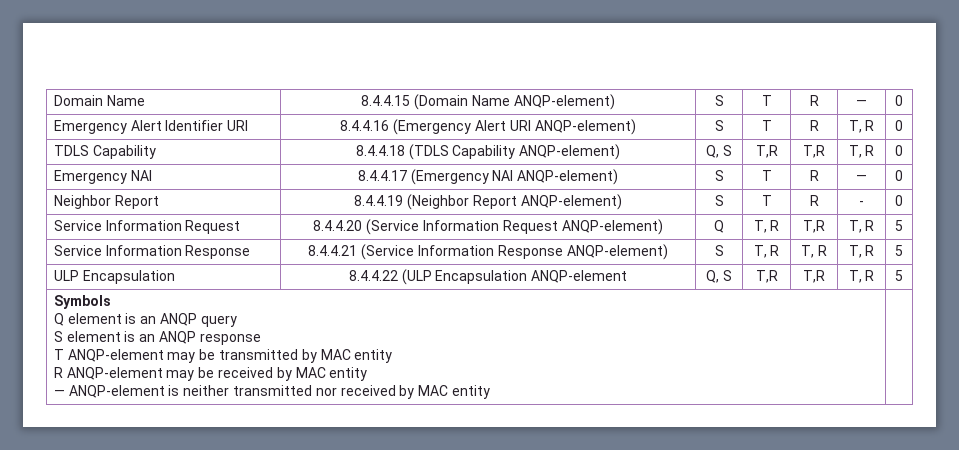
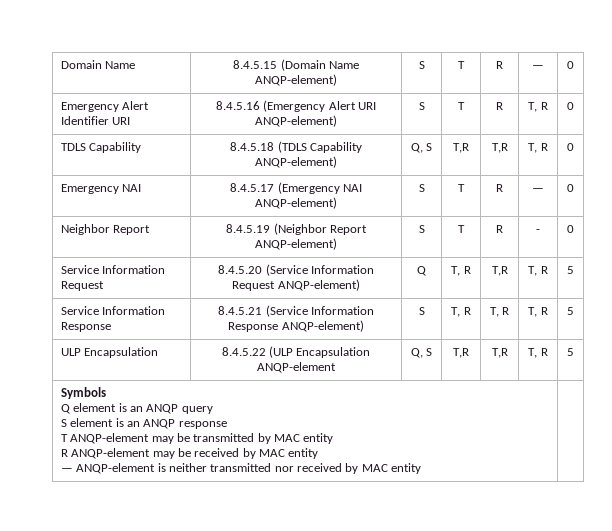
- Domain Name | 8.4.4.15 (Domain Name ANQP-element) | S | T | R | — | 0
+ Domain Name | 8.4.5.15 (Domain Name ANQP-element) | S | T | R | — | 0
- Emergency Alert Identifier URI | 8.4.4.16 (Emergency Alert URI ANQP-element) | S | T | R | T, R | 0
+ Emergency Alert Identifier URI | 8.4.5.16 (Emergency Alert URI ANQP-element) | S | T | R | T, R | 0
- TDLS Capability | 8.4.4.18 (TDLS Capability ANQP-element) | Q, S | T,R | T,R | T, R | 0
+ TDLS Capability | 8.4.5.18 (TDLS Capability ANQP-element) | Q, S | T,R | T,R | T, R | 0
- Emergency NAI | 8.4.4.17 (Emergency NAI ANQP-element) | S | T | R | — | 0
+ Emergency NAI | 8.4.5.17 (Emergency NAI ANQP-element) | S | T | R | — | 0
- Neighbor Report | 8.4.4.19 (Neighbor Report ANQP-element) | S | T | R | - | 0
+ Neighbor Report | 8.4.5.19 (Neighbor Report ANQP-element) | S | T | R | - | 0
- Service Information Request | 8.4.4.20 (Service Information Request ANQP-element) | Q | T, R | T,R | T, R | 5
+ Service Information Request | 8.4.5.20 (Service Information Request ANQP-element) | Q | T, R | T,R | T, R | 5
- Service Information Response | 8.4.4.21 (Service Information Response ANQP-element) | S | T, R | T, R | T, R | 5
+ Service Information Response | 8.4.5.21 (Service Information Response ANQP-element) | S | T, R | T, R | T, R | 5
- ULP Encapsulation | 8.4.4.22 (ULP Encapsulation ANQP-element | Q, S | T,R | T,R | T, R | 5
+ ULP Encapsulation | 8.4.5.22 (ULP Encapsulation ANQP-element | Q, S | T,R | T,R | T, R | 5

